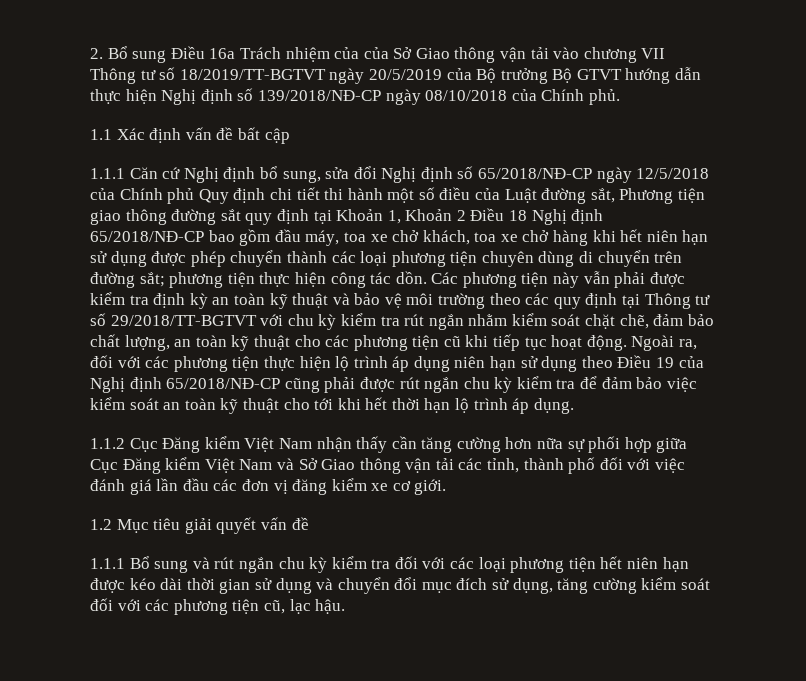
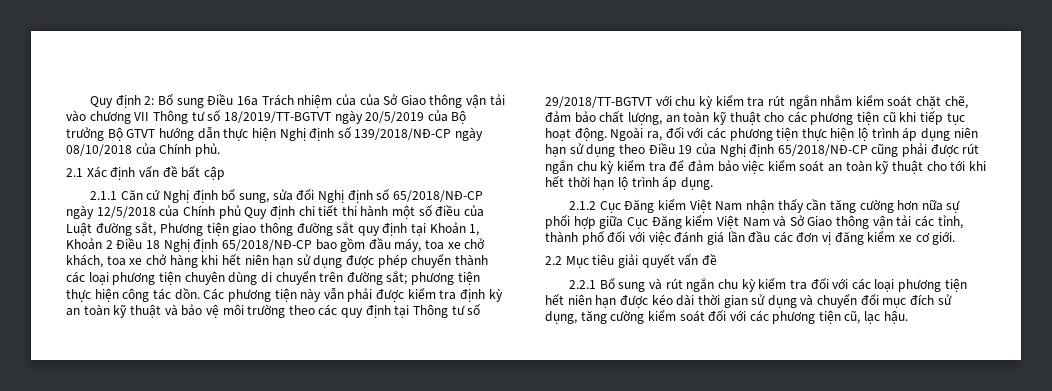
- 2. Bổ sung Điều 16a Trách nhiệm của của Sở Giao thông vận tải vào chương VII Thông tư số 18/2019/TT-BGTVT ngày 20/5/2019 của Bộ trưởng Bộ GTVT hướng dẫn thực hiện Nghị định số 139/2018/NĐ-CP ngày 08/10/2018 của Chính phủ.
+ Quy định 2: Bổ sung Điều 16a Trách nhiệm của của Sở Giao thông vận tải vào chương VII Thông tư số 18/2019/TT-BGTVT ngày 20/5/2019 của Bộ trưởng Bộ GTVT hướng dẫn thực hiện Nghị định số 139/2018/NĐ-CP ngày 08/10/2018 của Chính phủ.
- 1.1 Xác định vấn đề bất cập
+ 2.1 Xác định vấn đề bất cập
- 1.1.1 Căn cứ Nghị định bổ sung, sửa đổi Nghị định số 65/2018/NĐ-CP ngày 12/5/2018 của Chính phủ Quy định chi tiết thi hành một số điều của Luật đường sắt, Phương tiện giao thông đường sắt quy định tại Khoản 1, Khoản 2 Điều 18 Nghị định 65/2018/NĐ-CP bao gồm đầu máy, toa xe chở khách, toa xe chở hàng khi hết niên hạn sử dụng được phép chuyển thành các loại phương tiện chuyên dùng di chuyển trên đường sắt;
+ 2.1.1 Căn cứ Nghị định bổ sung, sửa đổi Nghị định số 65/2018/NĐ-CP ngày 12/5/2018 của Chính phủ Quy định chi tiết thi hành một số điều của Luật đường sắt, Phương tiện giao thông đường sắt quy định tại Khoản 1, Khoản 2 Điều 18 Nghị định 65/2018/NĐ-CP bao gồm đầu máy, toa xe chở khách, toa xe chở hàng khi hết niên hạn sử dụng được phép chuyển thành các loại phương tiện chuyên dùng di chuyển trên đường sắt;
- 1.1.2 Cục Đăng kiểm Việt Nam nhận thấy cần tăng cường hơn nữa sự phối hợp giữa Cục Đăng kiểm Việt Nam và Sở Giao thông vận tải các tỉnh, thành phố đối với việc đánh giá lần đầu các đơn vị đăng kiểm xe cơ giới.
+ 2.1.2 Cục Đăng kiểm Việt Nam nhận thấy cần tăng cường hơn nữa sự phối hợp giữa Cục Đăng kiểm Việt Nam và Sở Giao thông vận tải các tỉnh, thành phố đối với việc đánh giá lần đầu các đơn vị đăng kiểm xe cơ giới.
- 1.2 Mục tiêu giải quyết vấn đề
+ 2.2 Mục tiêu giải quyết vấn đề
- 1.1.1 Bổ sung và rút ngắn chu kỳ kiểm tra đối với các loại phương tiện hết niên hạn được kéo dài thời gian sử dụng và chuyển đổi mục đích sử dụng, tăng cường kiểm soát đối với các phương tiện cũ, lạc hậu.
+ 2.2.1 Bổ sung và rút ngắn chu kỳ kiểm tra đối với các loại phương tiện hết niên hạn được kéo dài thời gian sử dụng và chuyển đổi mục đích sử dụng, tăng cường kiểm soát đối với các phương tiện cũ, lạc hậu.

